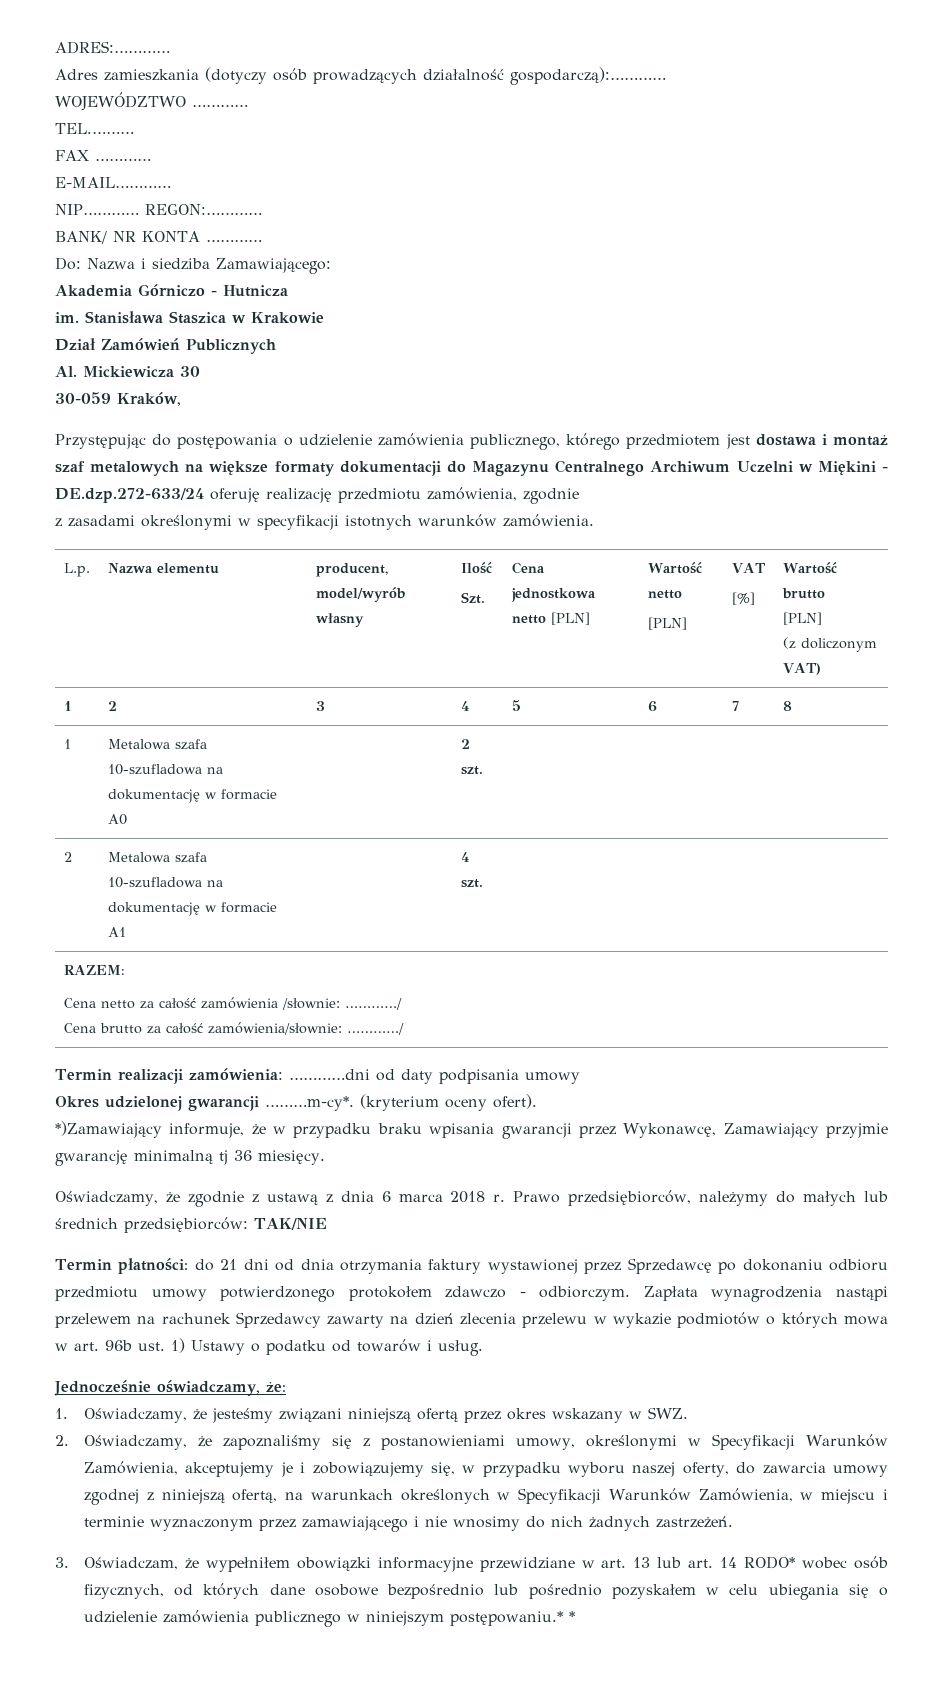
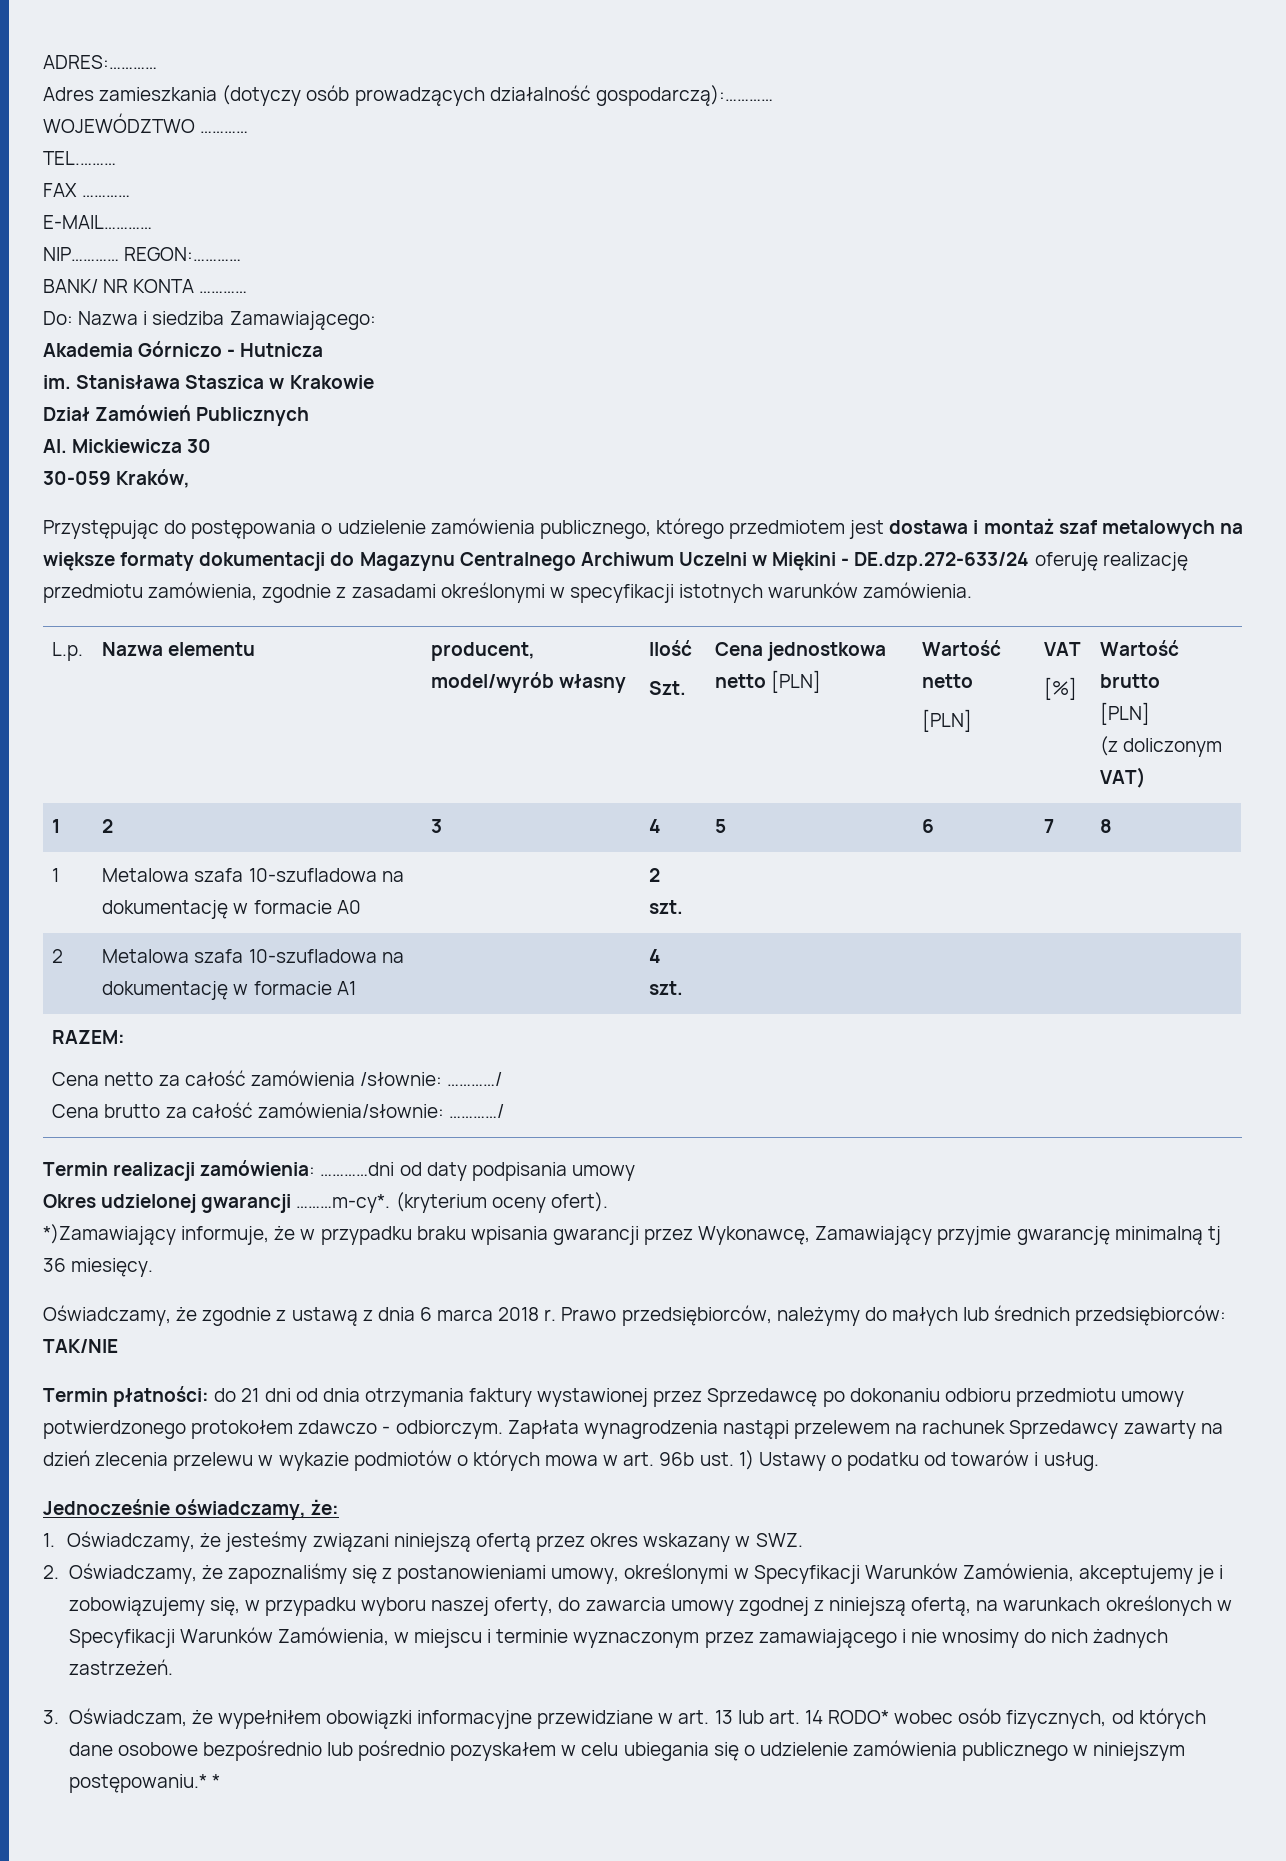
- Przystępując do postępowania o udzielenie zamówienia publicznego, którego przedmiotem jest dostawa i montaż szaf metalowych na większe formaty dokumentacji do Magazynu Centralnego Archiwum Uczelni w Miękini - DE.dzp.272-633/24 oferuję realizację przedmiotu zamówienia, zgodnie
- z zasadami określonymi w specyfikacji istotnych warunków zamówienia.
+ Przystępując do postępowania o udzielenie zamówienia publicznego, którego przedmiotem jest dostawa i montaż szaf metalowych na większe formaty dokumentacji do Magazynu Centralnego Archiwum Uczelni w Miękini - DE.dzp.272-633/24 oferuję realizację przedmiotu zamówienia, zgodnie z zasadami określonymi w specyfikacji istotnych warunków zamówienia.

